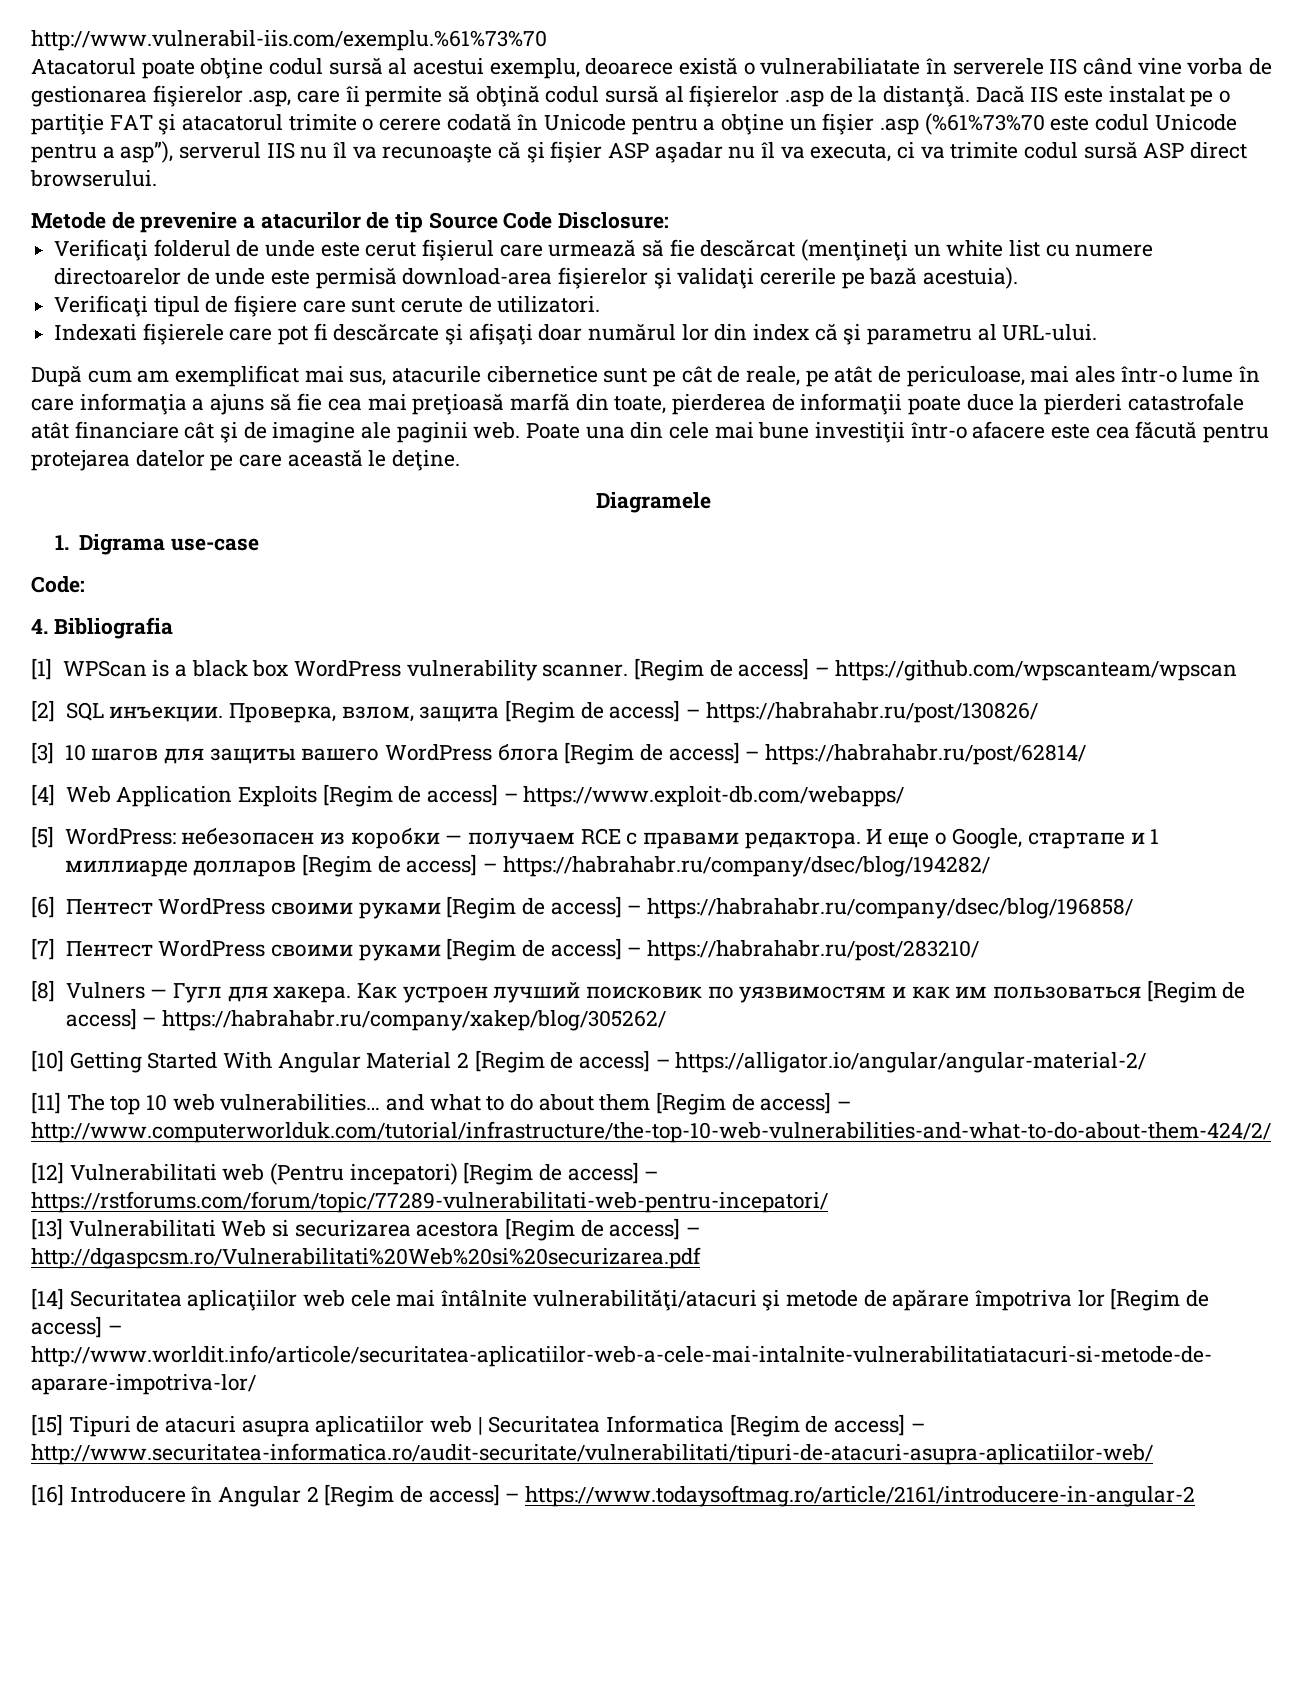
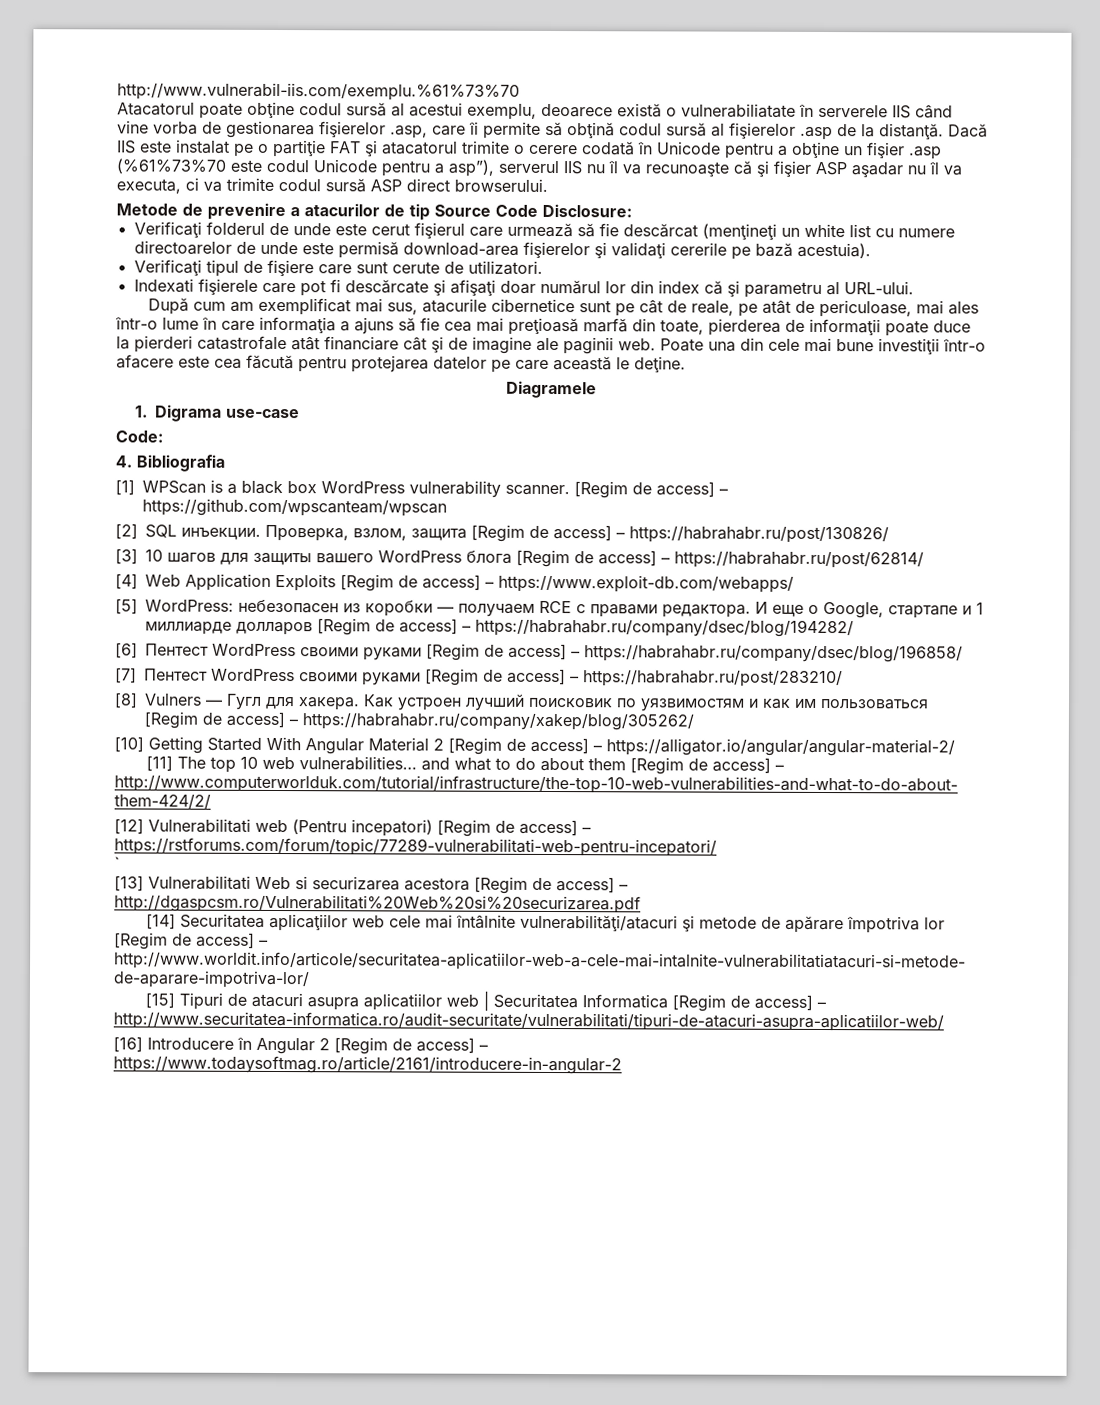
+ `

